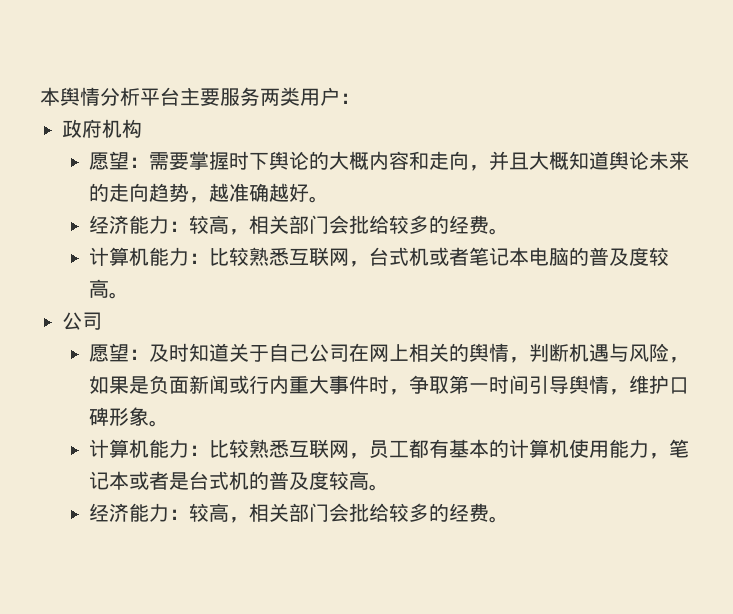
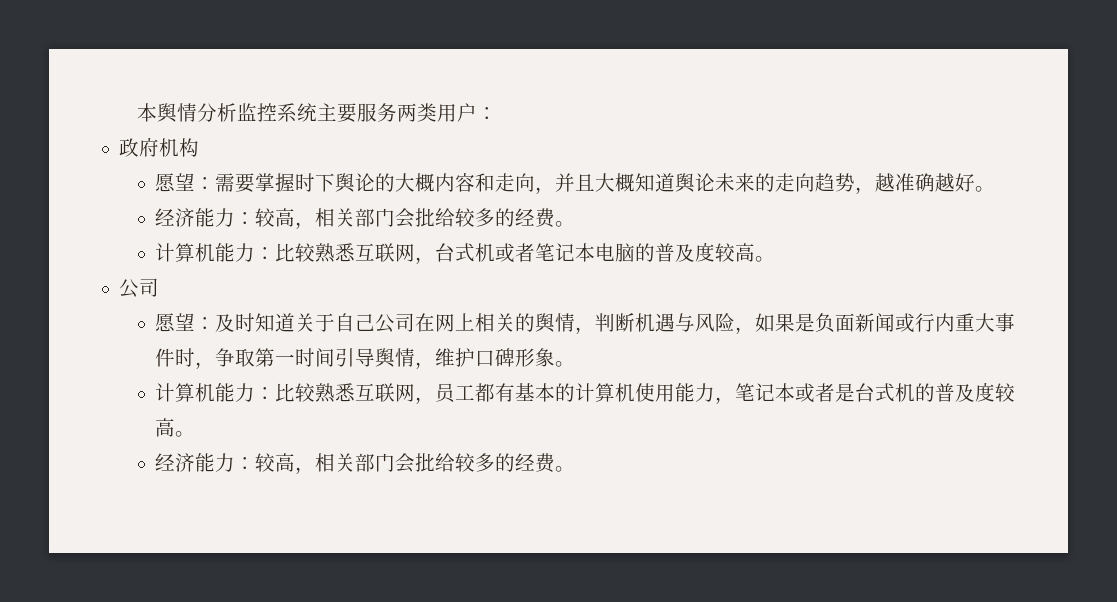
- 本舆情分析平台主要服务两类用户：
+ 本舆情分析监控系统主要服务两类用户：

